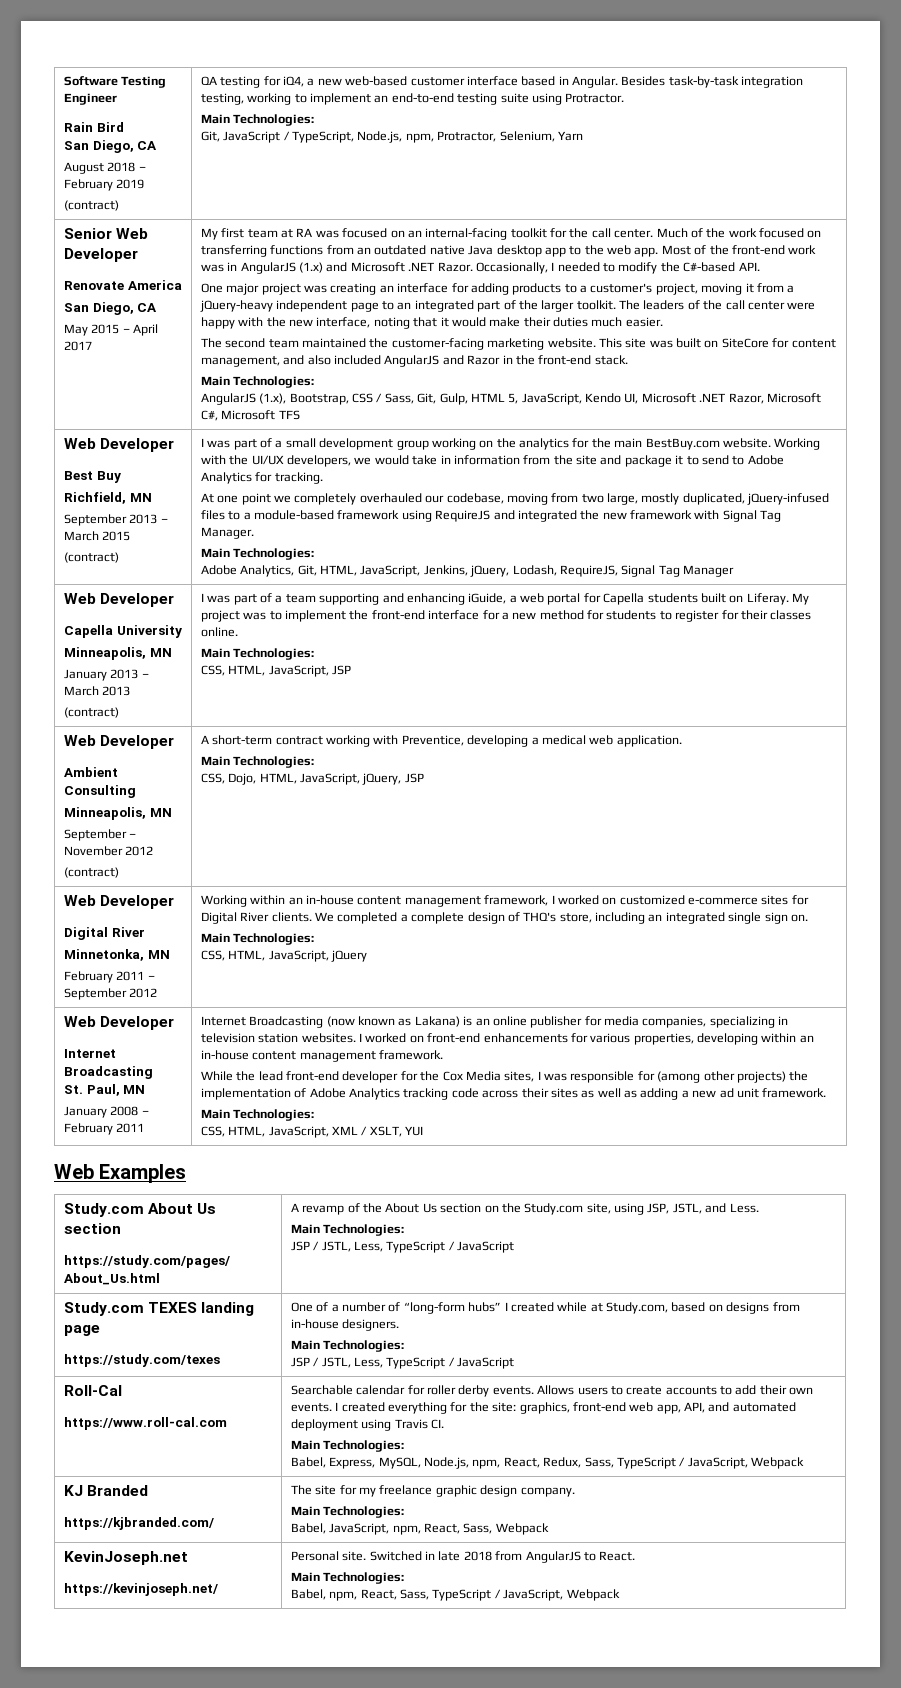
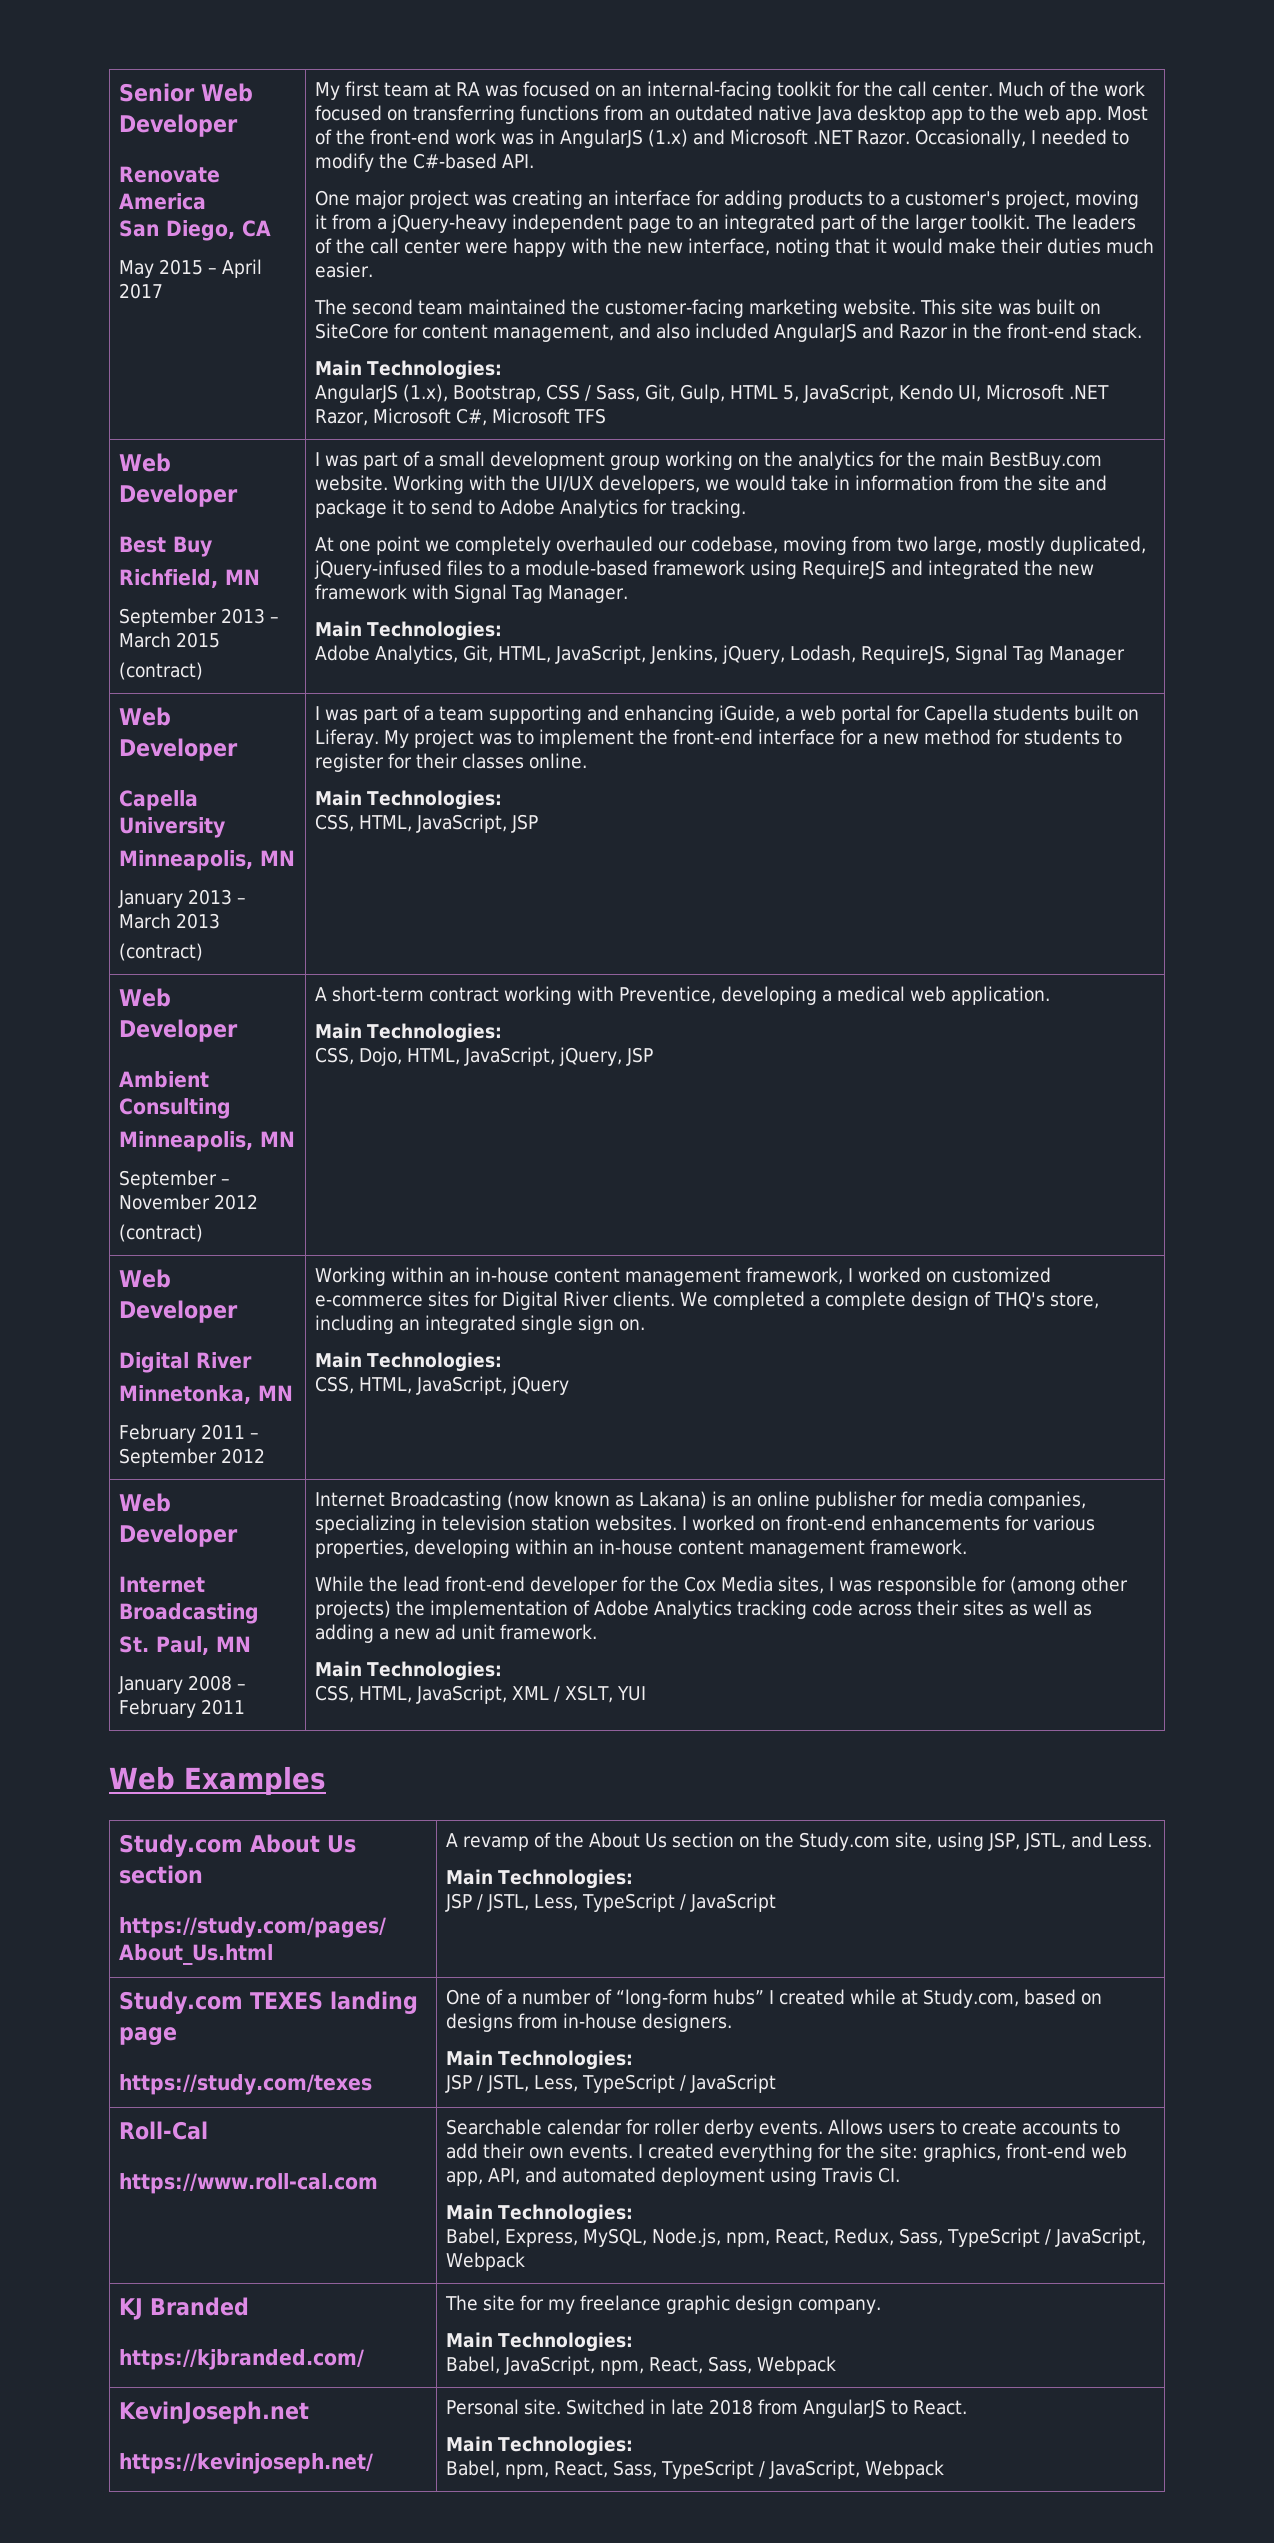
- Software Testing Engineer
- Rain Bird
- San Diego, CA
- August 2018 – February 2019
- (contract) | QA testing for iQ4, a new web-based customer interface based in Angular. Besides task-by-task integration testing, working to implement an end-to-end testing suite using Protractor.
- Main Technologies:
- Git, JavaScript / TypeScript, Node.js, npm, Protractor, Selenium, Yarn

